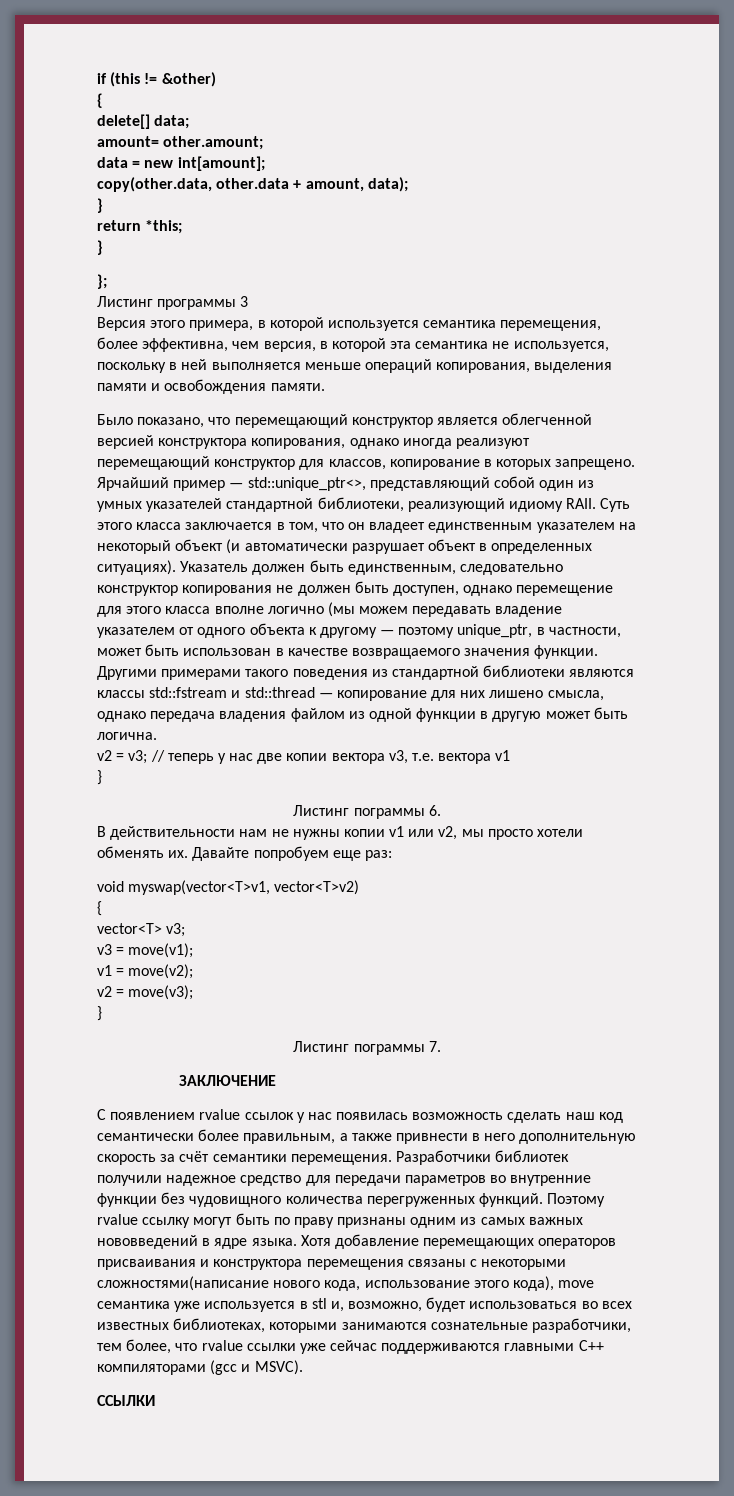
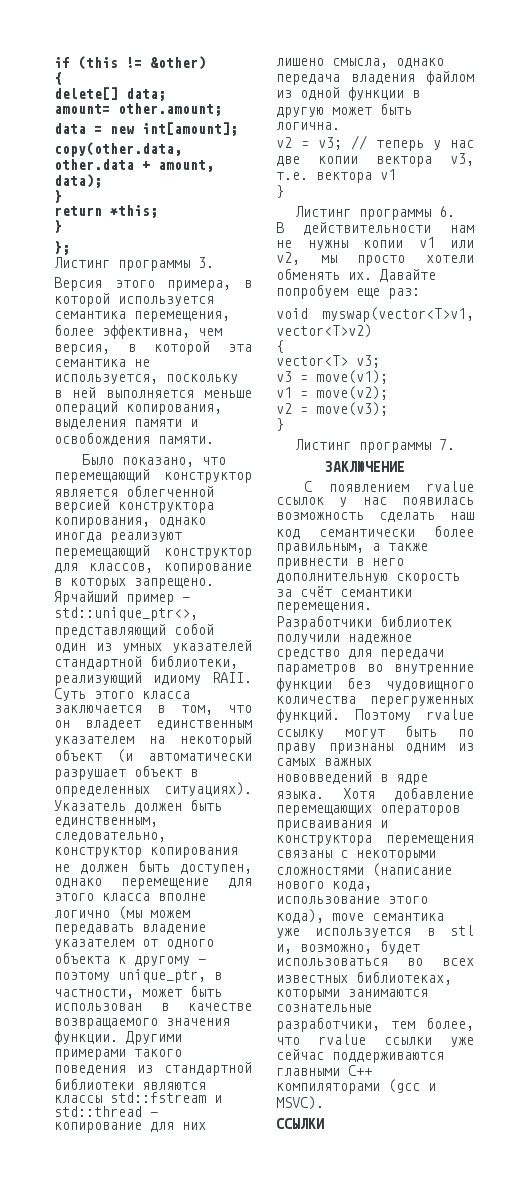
- Листинг программы 3
+ Листинг программы 3.
- Указатель должен быть единственным, следовательно конструктор копирования не должен быть доступен, однако перемещение для этого класса вполне логично (мы можем передавать владение указателем от одного объекта к другому — поэтому unique_ptr, в частности, может быть использован в качестве возвращаемого значения функции.
+ Указатель должен быть единственным, следовательно, конструктор копирования не должен быть доступен, однако перемещение для этого класса вполне логично (мы можем передавать владение указателем от одного объекта к другому — поэтому unique_ptr, в частности, может быть использован в качестве возвращаемого значения функции.
- Листинг пограммы 6.
+ Листинг программы 6.
- Листинг пограммы 7.
+ Листинг программы 7.
- Хотя добавление перемещающих операторов присваивания и конструктора перемещения связаны с некоторыми сложностями(написание нового кода, использование этого кода), move семантика уже используется в stl и, возможно, будет использоваться во всех известных библиотеках, которыми занимаются сознательные разработчики, тем более, что rvalue ссылки уже сейчас поддерживаются главными С++ компиляторами (gcc и MSVC).
+ Хотя добавление перемещающих операторов присваивания и конструктора перемещения связаны с некоторыми сложностями (написание нового кода, использование этого кода), move семантика уже используется в stl и, возможно, будет использоваться во всех известных библиотеках, которыми занимаются сознательные разработчики, тем более, что rvalue ссылки уже сейчас поддерживаются главными С++ компиляторами (gcc и MSVC).

